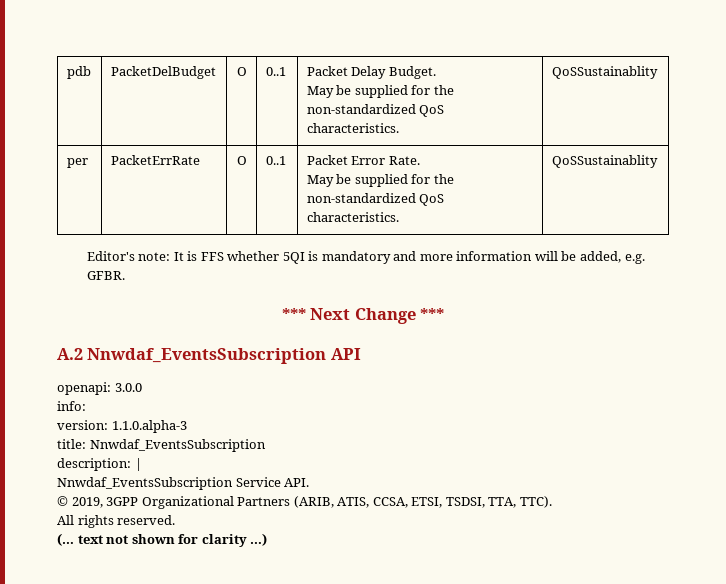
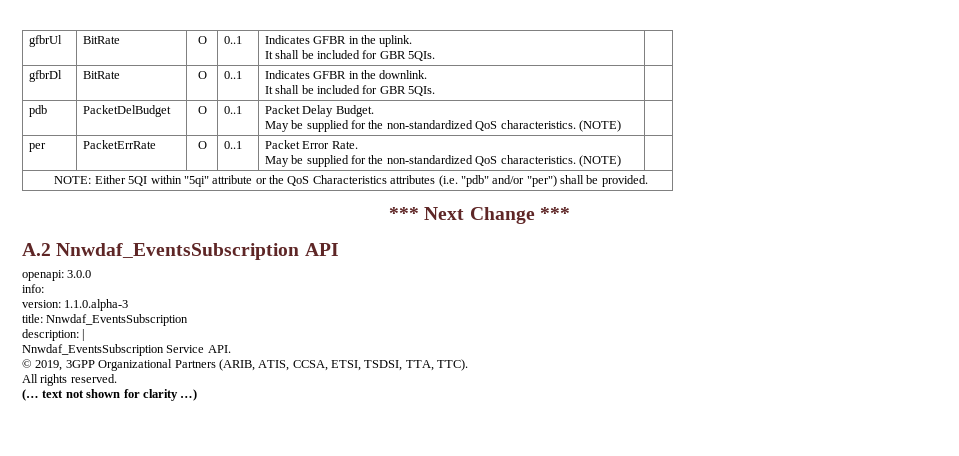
+ gfbrUl | BitRate | O | 0..1 | Indicates GFBR in the uplink.
+ It shall be included for GBR 5QIs. |
+ gfbrDl | BitRate | O | 0..1 | Indicates GFBR in the downlink.
+ It shall be included for GBR 5QIs. |
  pdb | PacketDelBudget | O | 0..1 | Packet Delay Budget.
- May be supplied for the non-standardized QoS characteristics. | QoSSustainablity
+ May be supplied for the non-standardized QoS characteristics. (NOTE) |
  per | PacketErrRate | O | 0..1 | Packet Error Rate.
- May be supplied for the non-standardized QoS characteristics. | QoSSustainablity
- Editor's note: It is FFS whether 5QI is mandatory and more information will be added, e.g. GFBR.
+ May be supplied for the non-standardized QoS characteristics. (NOTE) |
+ NOTE: Either 5QI within "5qi" attribute or the QoS Characteristics attributes (i.e. "pdb" and/or "per") shall be provided.

